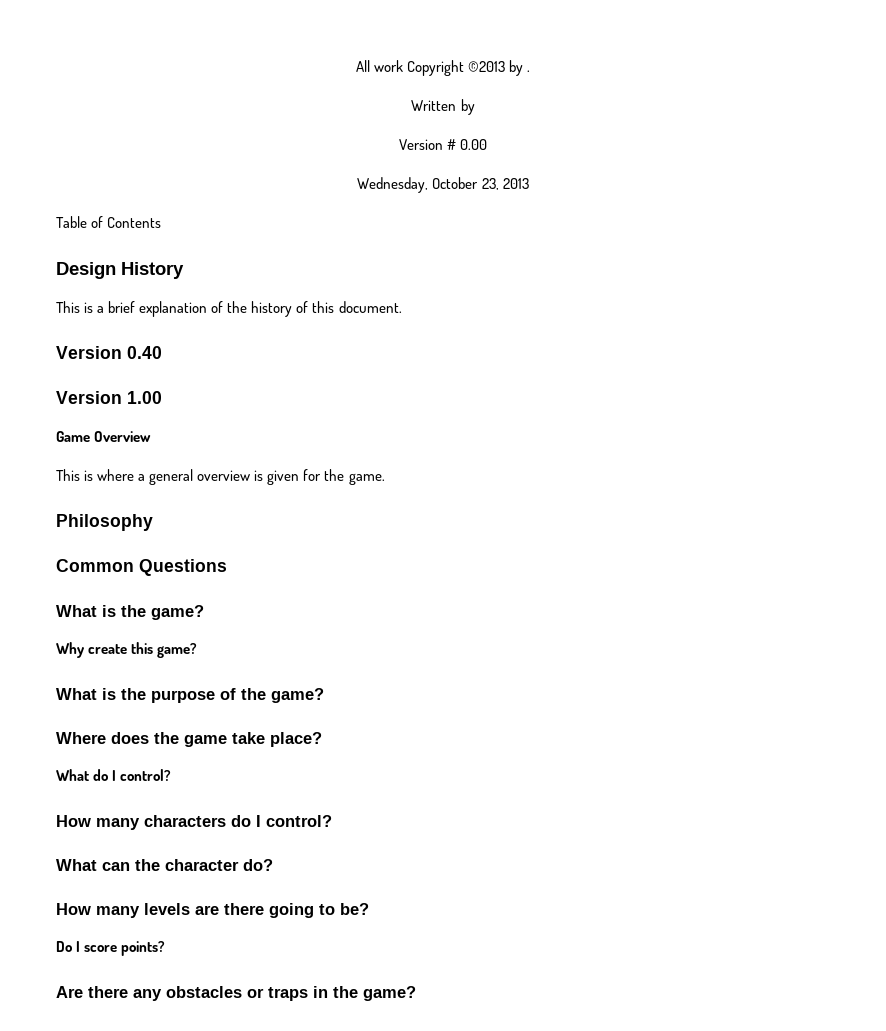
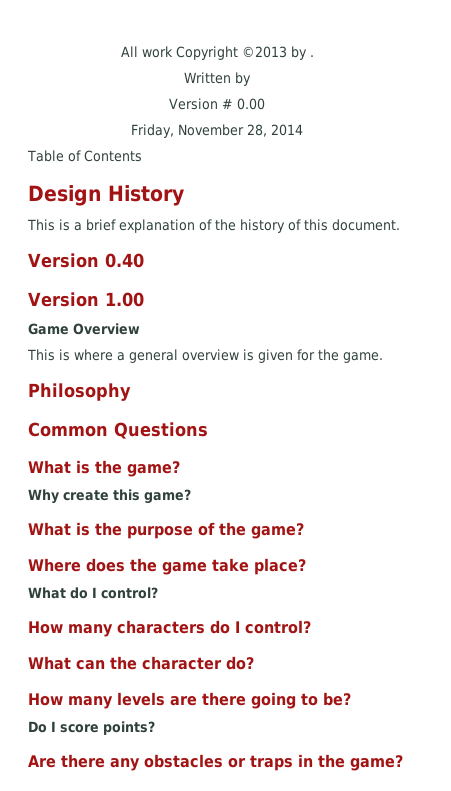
- Wednesday, October 23, 2013
+ Friday, November 28, 2014

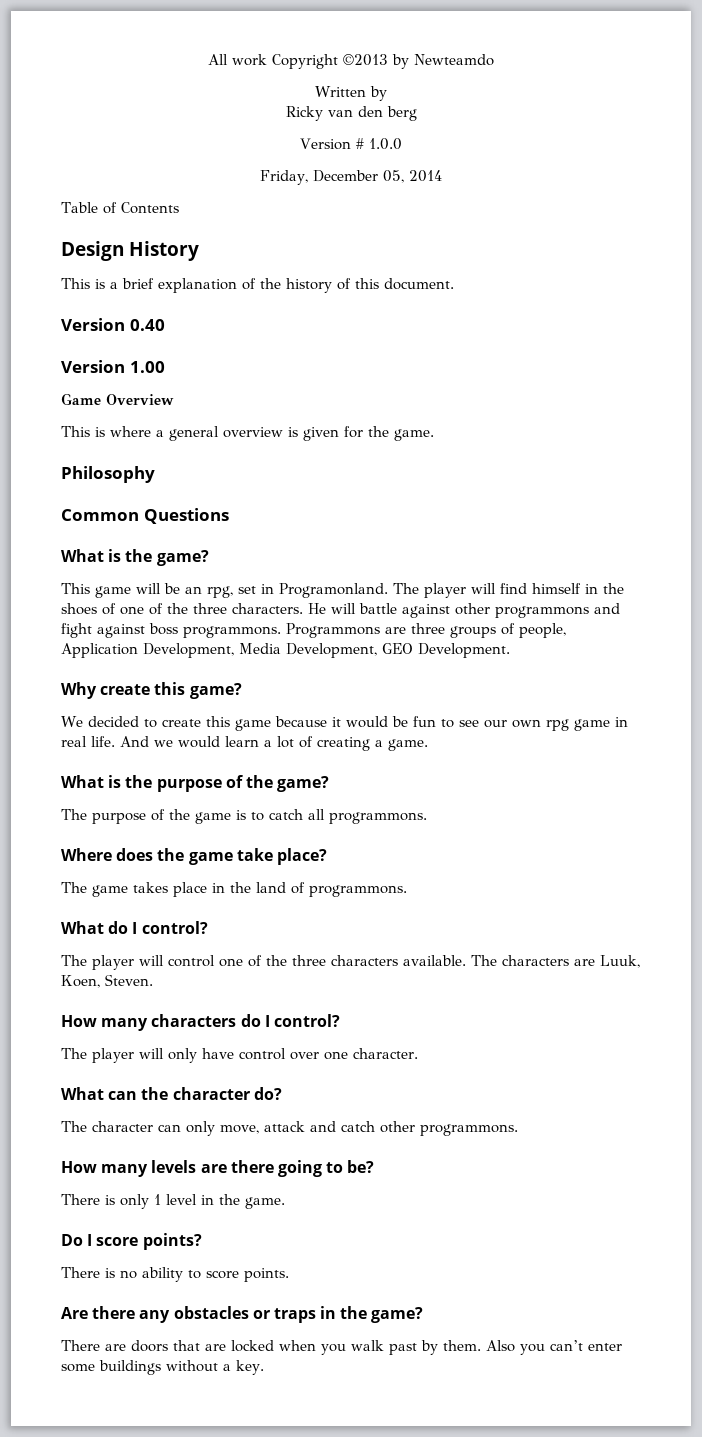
- All work Copyright ©2013 by .
+ All work Copyright ©2013 by Newteamdo
+ Ricky van den berg
- Version # 0.00
+ Version # 1.0.0
- Friday, November 28, 2014
+ Friday, December 05, 2014
+ This game will be an rpg, set in Programonland. The player will find himself in the shoes of one of the three characters. He will battle against other programmons and fight against boss programmons. Programmons are three groups of people, Application Development, Media Development, GEO Development.
  Why create this game?
+ We decided to create this game because it would be fun to see our own rpg game in real life. And we would learn a lot of creating a game.
+ The purpose of the game is to catch all programmons.
+ The game takes place in the land of programmons.
  What do I control?
+ The player will control one of the three characters available. The characters are Luuk, Koen, Steven.
+ The player will only have control over one character.
+ The character can only move, attack and catch other programmons.
+ There is only 1 level in the game.
  Do I score points?
+ There is no ability to score points.
+ There are doors that are locked when you walk past by them. Also you can’t enter some buildings without a key.

